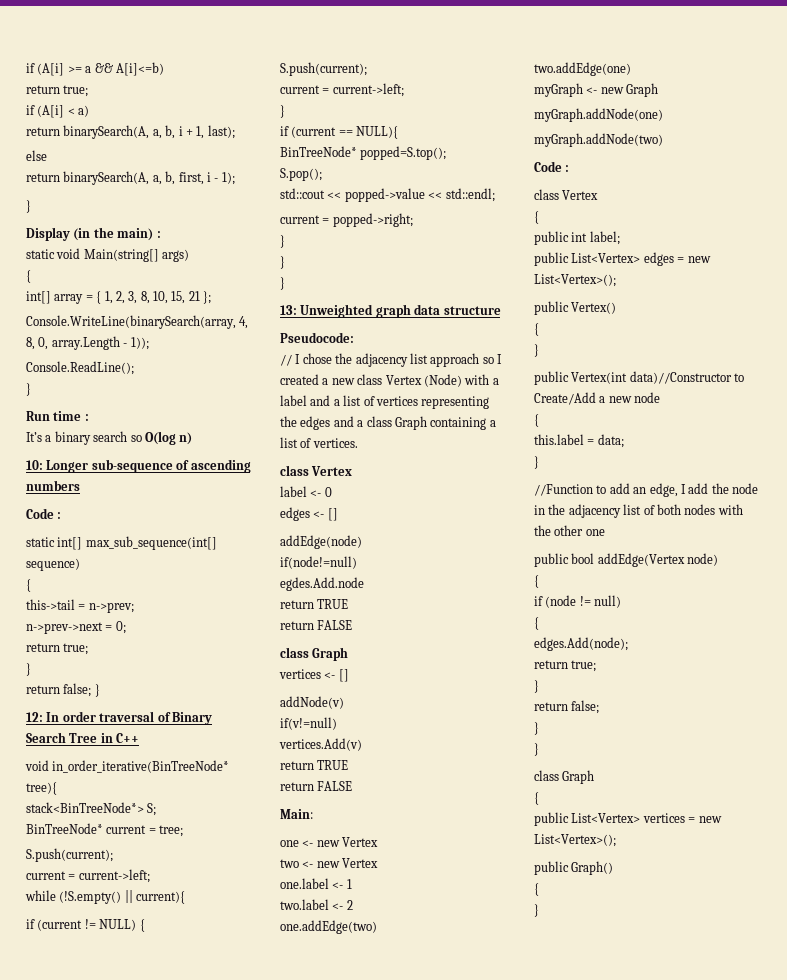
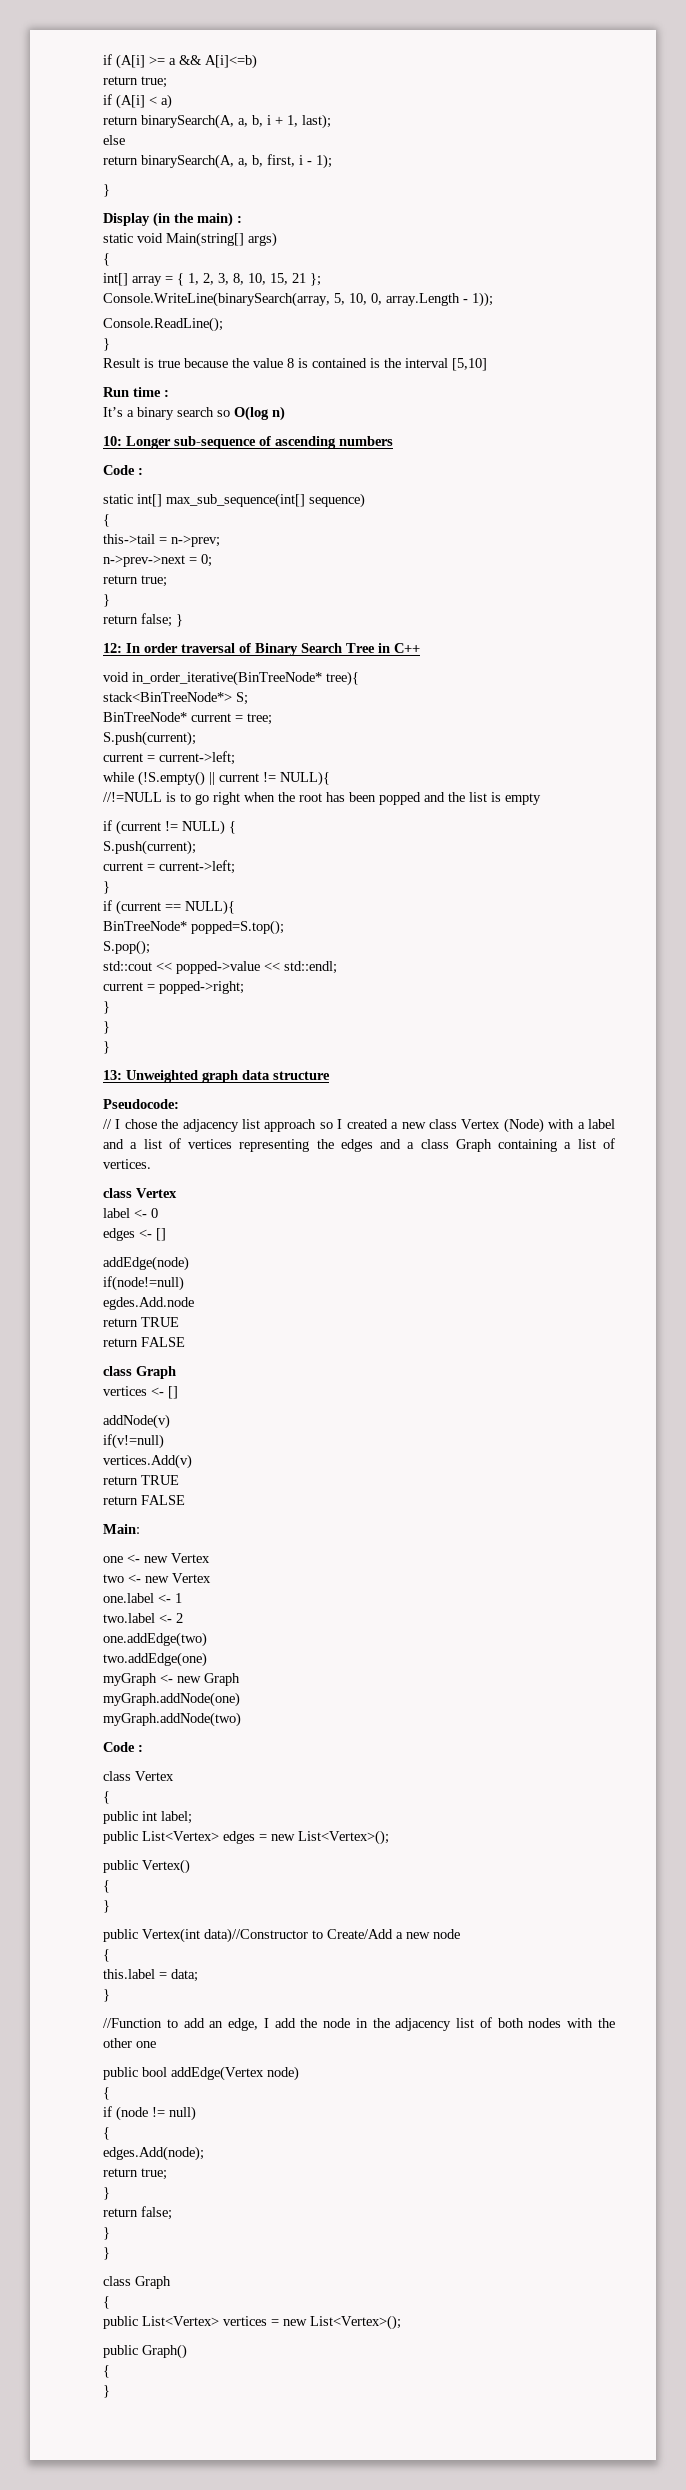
- Console.WriteLine(binarySearch(array, 4, 8, 0, array.Length - 1));
+ Console.WriteLine(binarySearch(array, 5, 10, 0, array.Length - 1));
+ Result is true because the value 8 is contained is the interval [5,10]
- while (!S.empty() || current){
+ while (!S.empty() || current != NULL){
+ //!=NULL is to go right when the root has been popped and the list is empty

